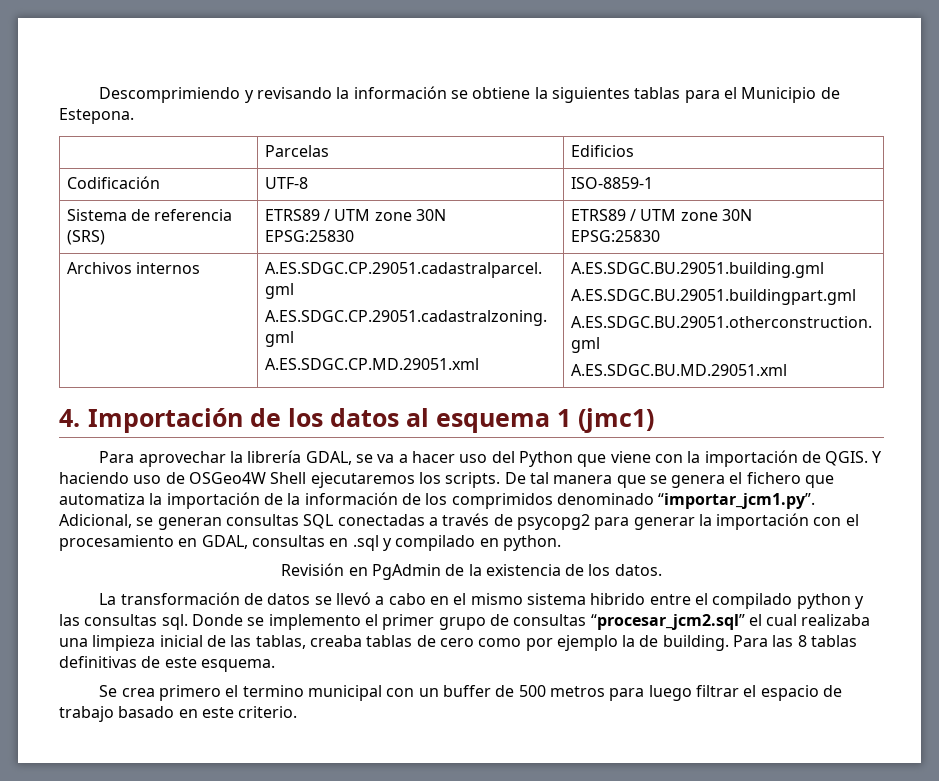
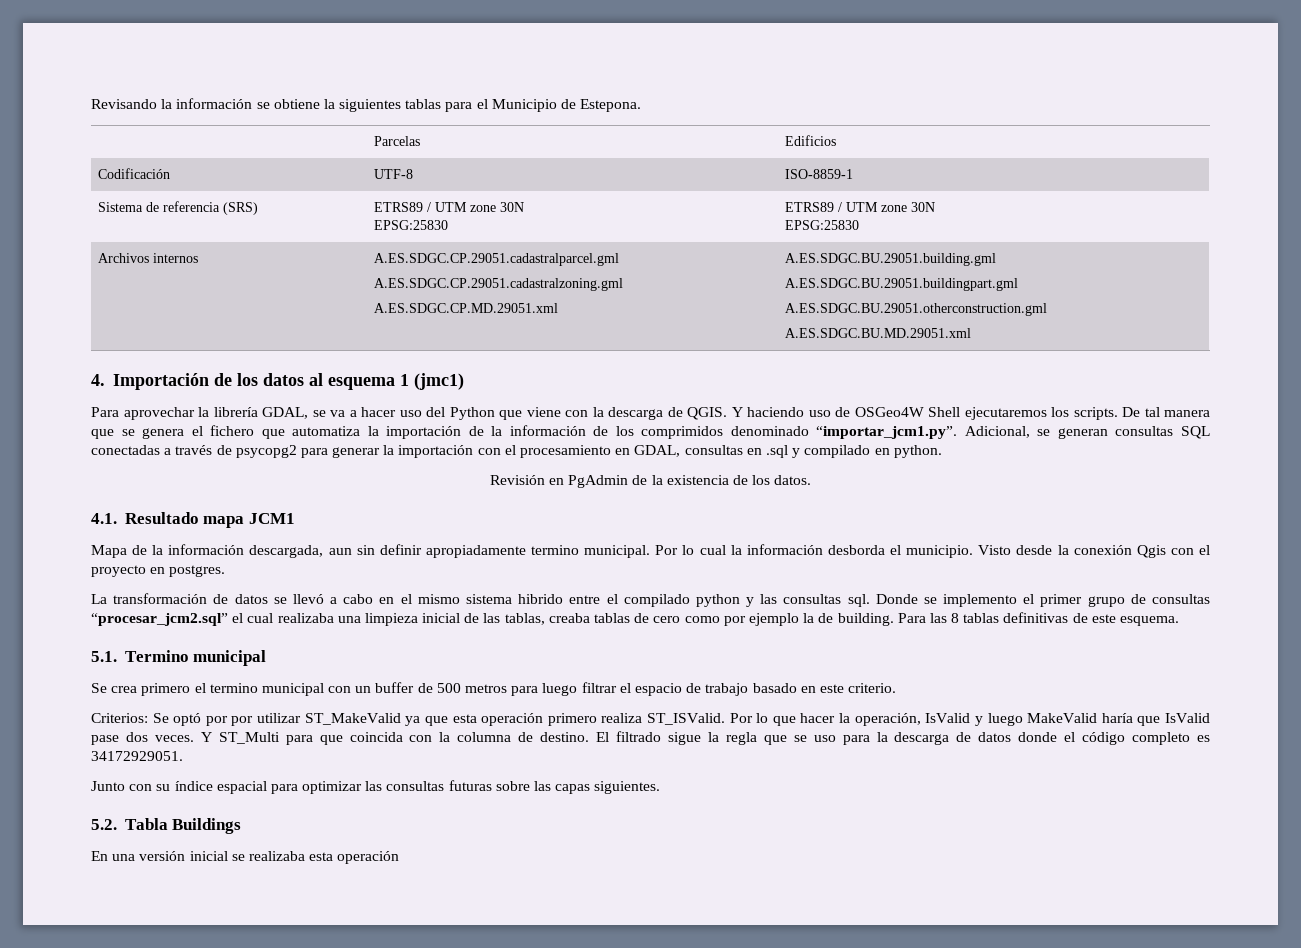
- Descomprimiendo y revisando la información se obtiene la siguientes tablas para el Municipio de Estepona.
+ Revisando la información se obtiene la siguientes tablas para el Municipio de Estepona.
- Para aprovechar la librería GDAL, se va a hacer uso del Python que viene con la importación de QGIS.
+ Para aprovechar la librería GDAL, se va a hacer uso del Python que viene con la descarga de QGIS.
+ 4.1. Resultado mapa JCM1
+ Mapa de la información descargada, aun sin definir apropiadamente termino municipal. Por lo cual la información desborda el municipio. Visto desde la conexión Qgis con el proyecto en postgres.
+ 5.1. Termino municipal
+ Criterios: Se optó por por utilizar ST_MakeValid ya que esta operación primero realiza ST_ISValid. Por lo que hacer la operación, IsValid y luego MakeValid haría que IsValid pase dos veces. Y ST_Multi para que coincida con la columna de destino. El filtrado sigue la regla que se uso para la descarga de datos donde el código completo es 34172929051.
+ Junto con su índice espacial para optimizar las consultas futuras sobre las capas siguientes.
+ 5.2. Tabla Buildings
+ En una versión inicial se realizaba esta operación

